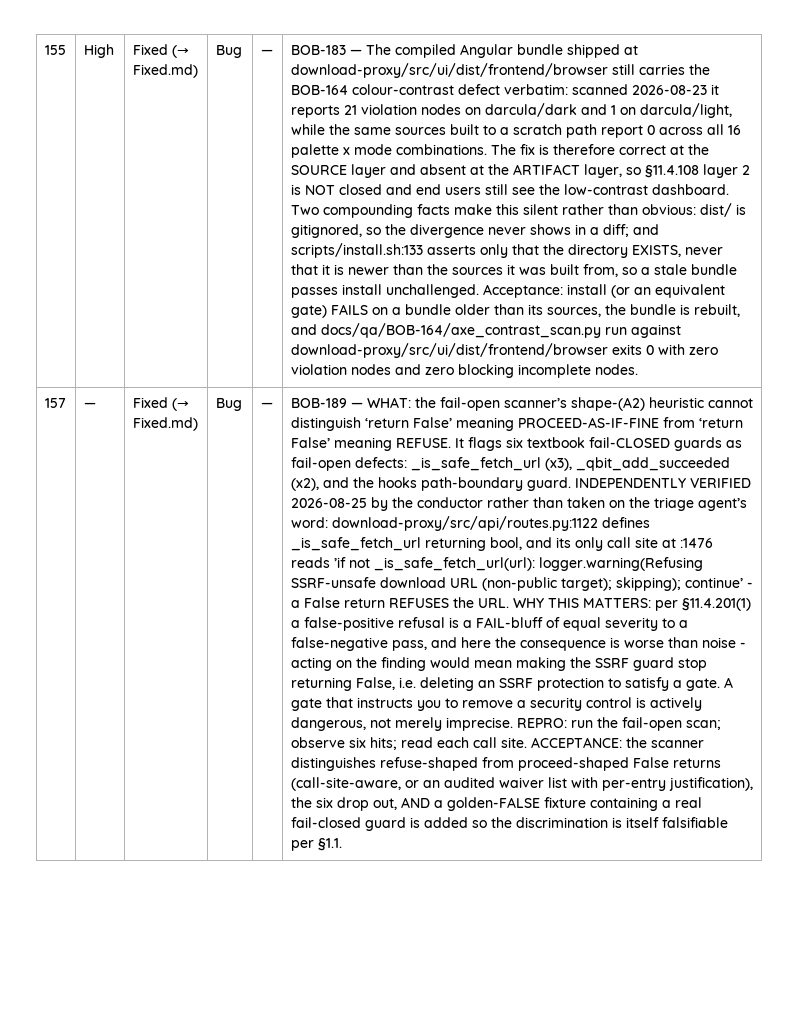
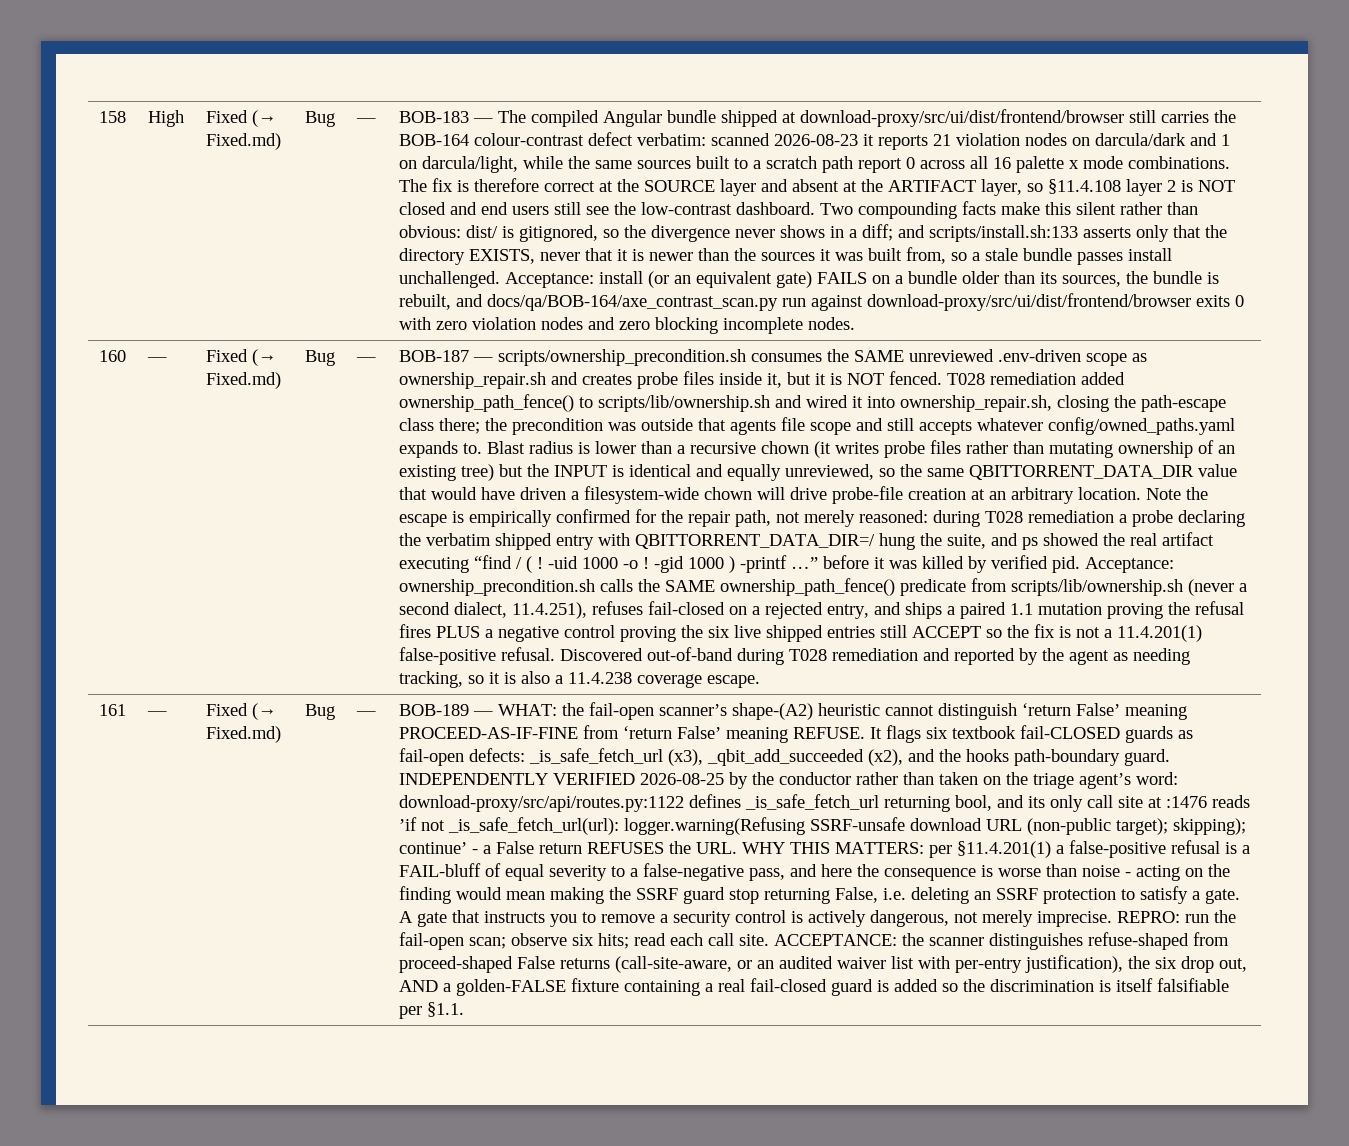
- 155
+ 158
- 157
+ 160 | — | Fixed (→ Fixed.md) | Bug | — | BOB-187 — scripts/ownership_precondition.sh consumes the SAME unreviewed .env-driven scope as ownership_repair.sh and creates probe files inside it, but it is NOT fenced. T028 remediation added ownership_path_fence() to scripts/lib/ownership.sh and wired it into ownership_repair.sh, closing the path-escape class there; the precondition was outside that agents file scope and still accepts whatever config/owned_paths.yaml expands to. Blast radius is lower than a recursive chown (it writes probe files rather than mutating ownership of an existing tree) but the INPUT is identical and equally unreviewed, so the same QBITTORRENT_DATA_DIR value that would have driven a filesystem-wide chown will drive probe-file creation at an arbitrary location. Note the escape is empirically confirmed for the repair path, not merely reasoned: during T028 remediation a probe declaring the verbatim shipped entry with QBITTORRENT_DATA_DIR=/ hung the suite, and ps showed the real artifact executing “find / ( ! -uid 1000 -o ! -gid 1000 ) -printf …” before it was killed by verified pid. Acceptance: ownership_precondition.sh calls the SAME ownership_path_fence() predicate from scripts/lib/ownership.sh (never a second dialect, 11.4.251), refuses fail-closed on a rejected entry, and ships a paired 1.1 mutation proving the refusal fires PLUS a negative control proving the six live shipped entries still ACCEPT so the fix is not a 11.4.201(1) false-positive refusal. Discovered out-of-band during T028 remediation and reported by the agent as needing tracking, so it is also a 11.4.238 coverage escape.
+ 161

